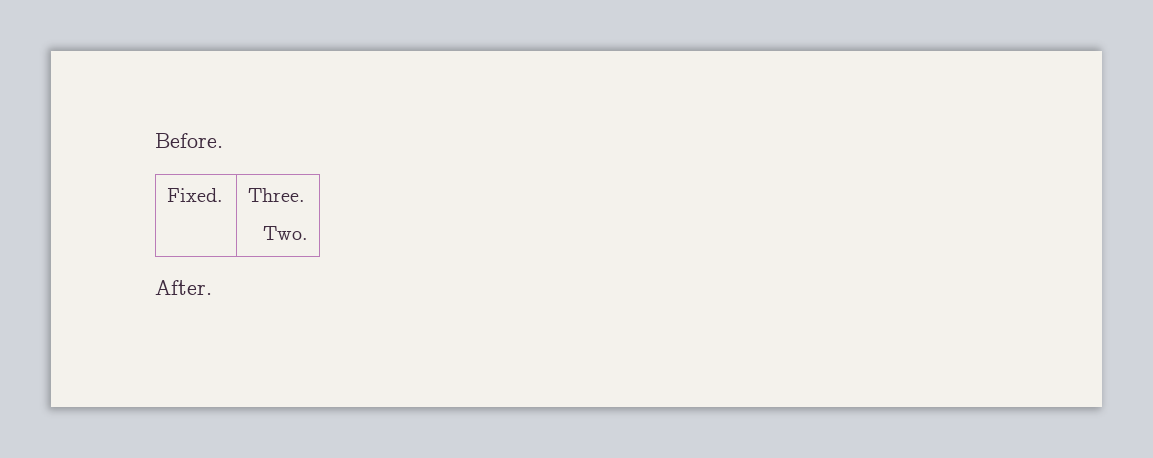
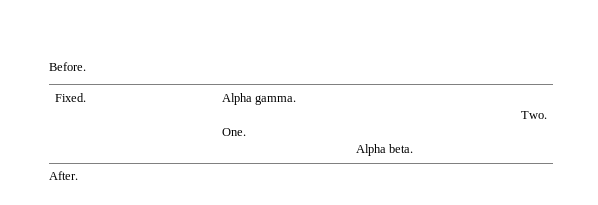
- Fixed. | Three.
+ Fixed. | Alpha gamma.
  Two.
+ One.
+ Alpha beta.

